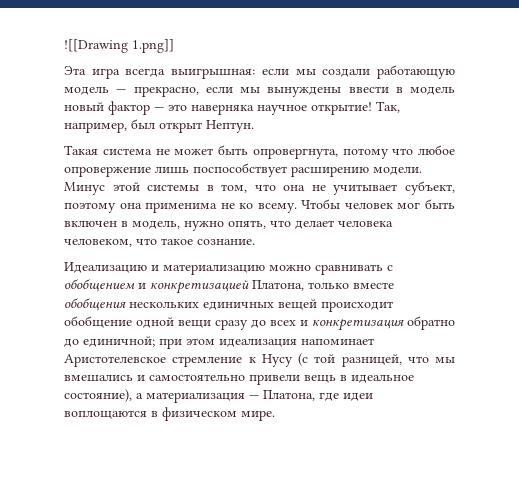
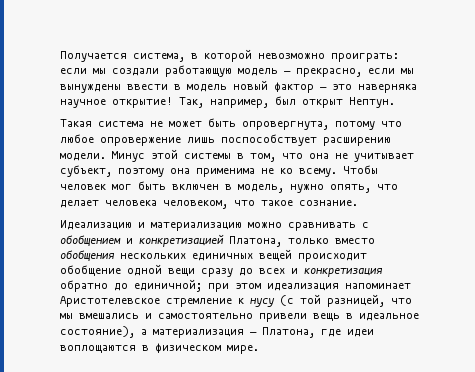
- ![[Drawing 1.png]]
- Эта игра всегда выигрышная: если мы создали работающую модель — прекрасно, если мы вынуждены ввести в модель новый фактор — это наверняка научное открытие!
+ Получается система, в которой невозможно проиграть: если мы создали работающую модель — прекрасно, если мы вынуждены ввести в модель новый фактор — это наверняка научное открытие!
- Идеализацию и материализацию можно сравнивать с обобщением и конкретизацией Платона, только вместе обобщения нескольких единичных вещей происходит обобщение одной вещи сразу до всех и конкретизация обратно до единичной; при этом идеализация напоминает Аристотелевское стремление к Нусу (с той разницей, что мы вмешались и самостоятельно привели вещь в идеальное состояние), а материализация — Платона, где идеи воплощаются в физическом мире.
+ Идеализацию и материализацию можно сравнивать с обобщением и конкретизацией Платона, только вместо обобщения нескольких единичных вещей происходит обобщение одной вещи сразу до всех и конкретизация обратно до единичной; при этом идеализация напоминает Аристотелевское стремление к нусу (с той разницей, что мы вмешались и самостоятельно привели вещь в идеальное состояние), а материализация — Платона, где идеи воплощаются в физическом мире.

